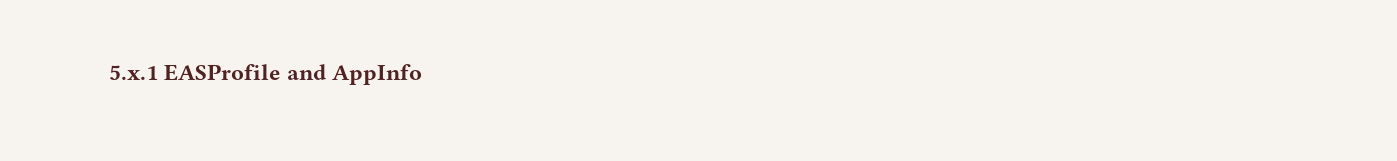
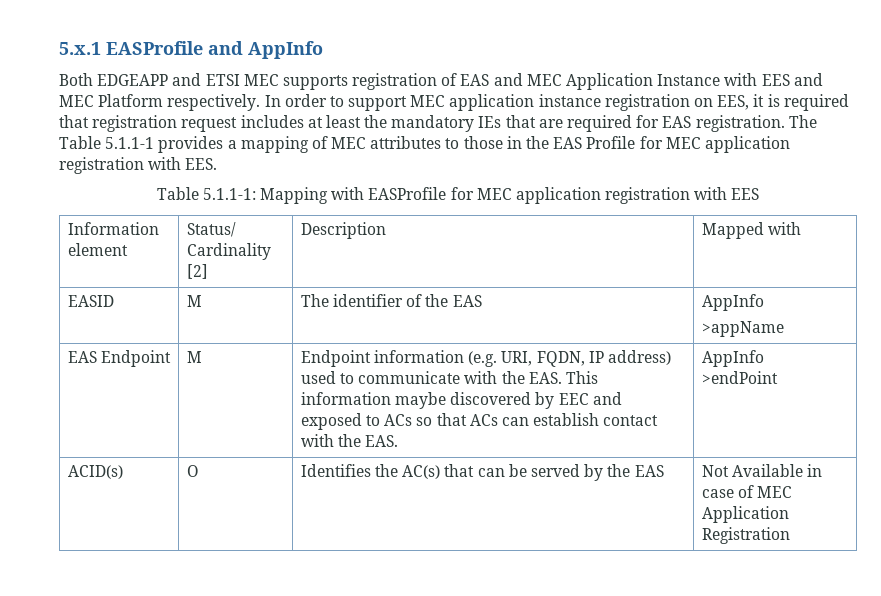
+ Both EDGEAPP and ETSI MEC supports registration of EAS and MEC Application Instance with EES and MEC Platform respectively. In order to support MEC application instance registration on EES, it is required that registration request includes at least the mandatory IEs that are required for EAS registration. The Table 5.1.1-1 provides a mapping of MEC attributes to those in the EAS Profile for MEC application registration with EES.
+ Table 5.1.1-1: Mapping with EASProfile for MEC application registration with EES
+ Information element | Status/ Cardinality [2] | Description | Mapped with
+ EASID | M | The identifier of the EAS | AppInfo
+ >appName
+ EAS Endpoint | M | Endpoint information (e.g. URI, FQDN, IP address) used to communicate with the EAS. This information maybe discovered by EEC and exposed to ACs so that ACs can establish contact with the EAS. | AppInfo
+ >endPoint
+ ACID(s) | O | Identifies the AC(s) that can be served by the EAS | Not Available in case of MEC Application Registration

